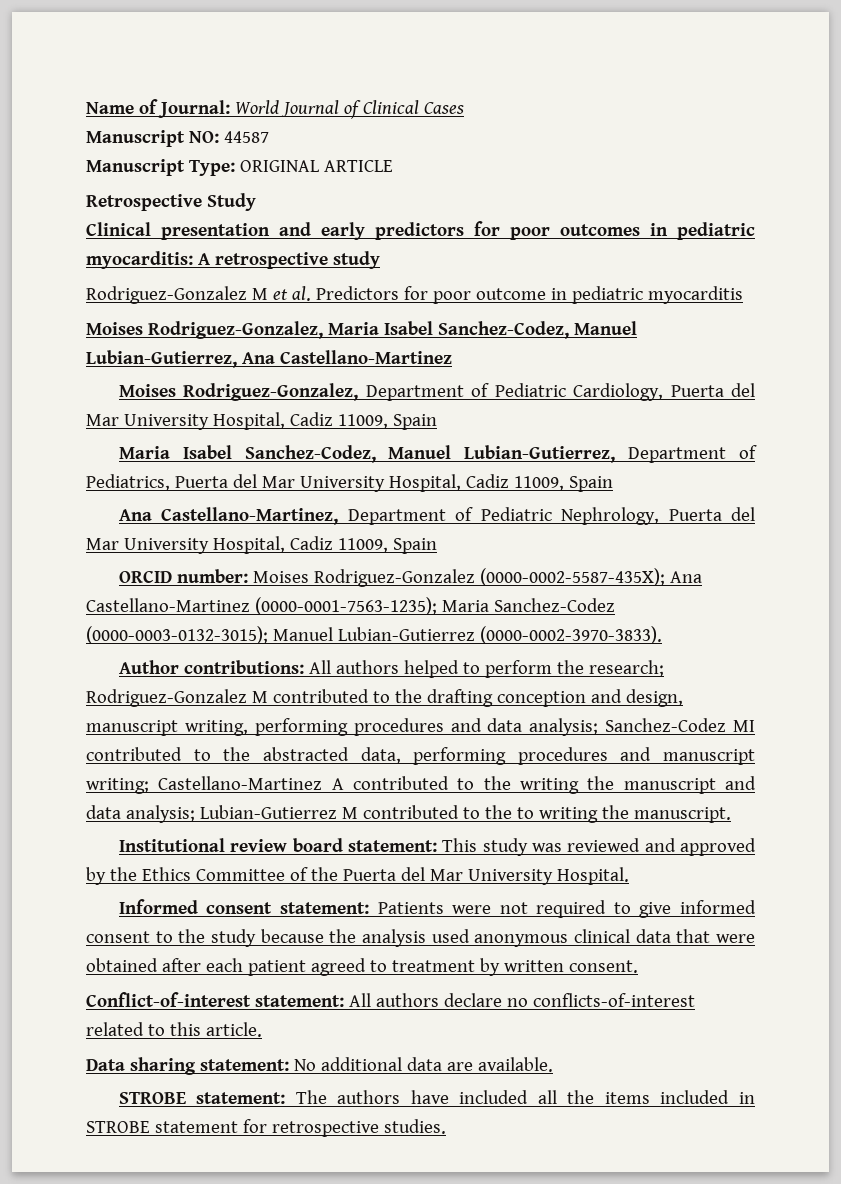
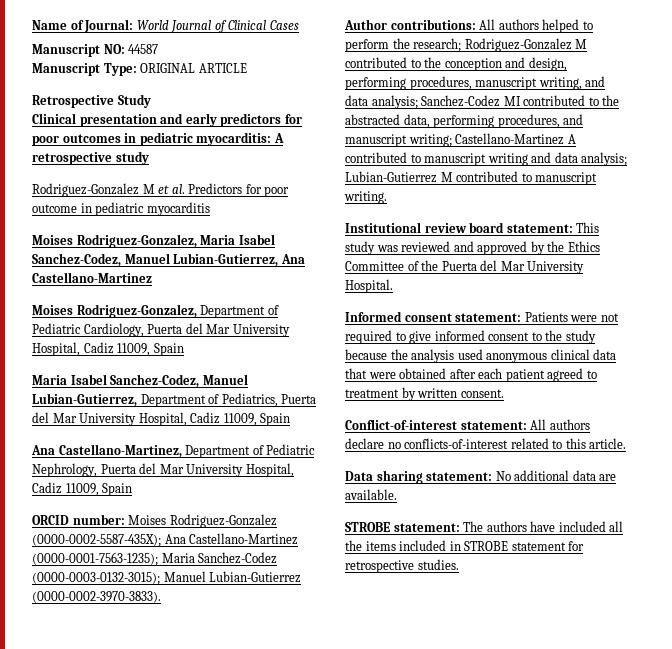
- Author contributions: All authors helped to perform the research; Rodriguez-Gonzalez M contributed to the drafting conception and design, manuscript writing, performing procedures and data analysis; Sanchez-Codez MI contributed to the abstracted data, performing procedures and manuscript writing; Castellano-Martinez A contributed to the writing the manuscript and data analysis; Lubian-Gutierrez M contributed to the to writing the manuscript.
+ Author contributions: All authors helped to perform the research; Rodriguez-Gonzalez M contributed to the conception and design, performing procedures, manuscript writing, and data analysis; Sanchez-Codez MI contributed to the abstracted data, performing procedures, and manuscript writing; Castellano-Martinez A contributed to manuscript writing and data analysis; Lubian-Gutierrez M contributed to manuscript writing.

